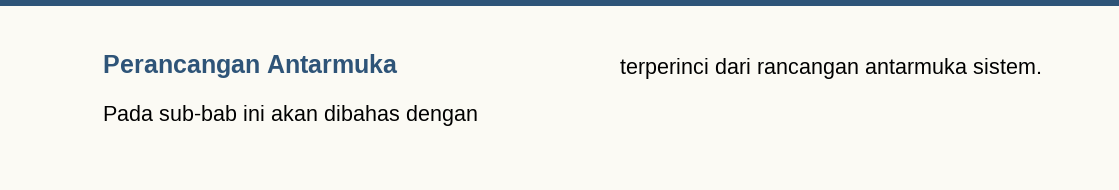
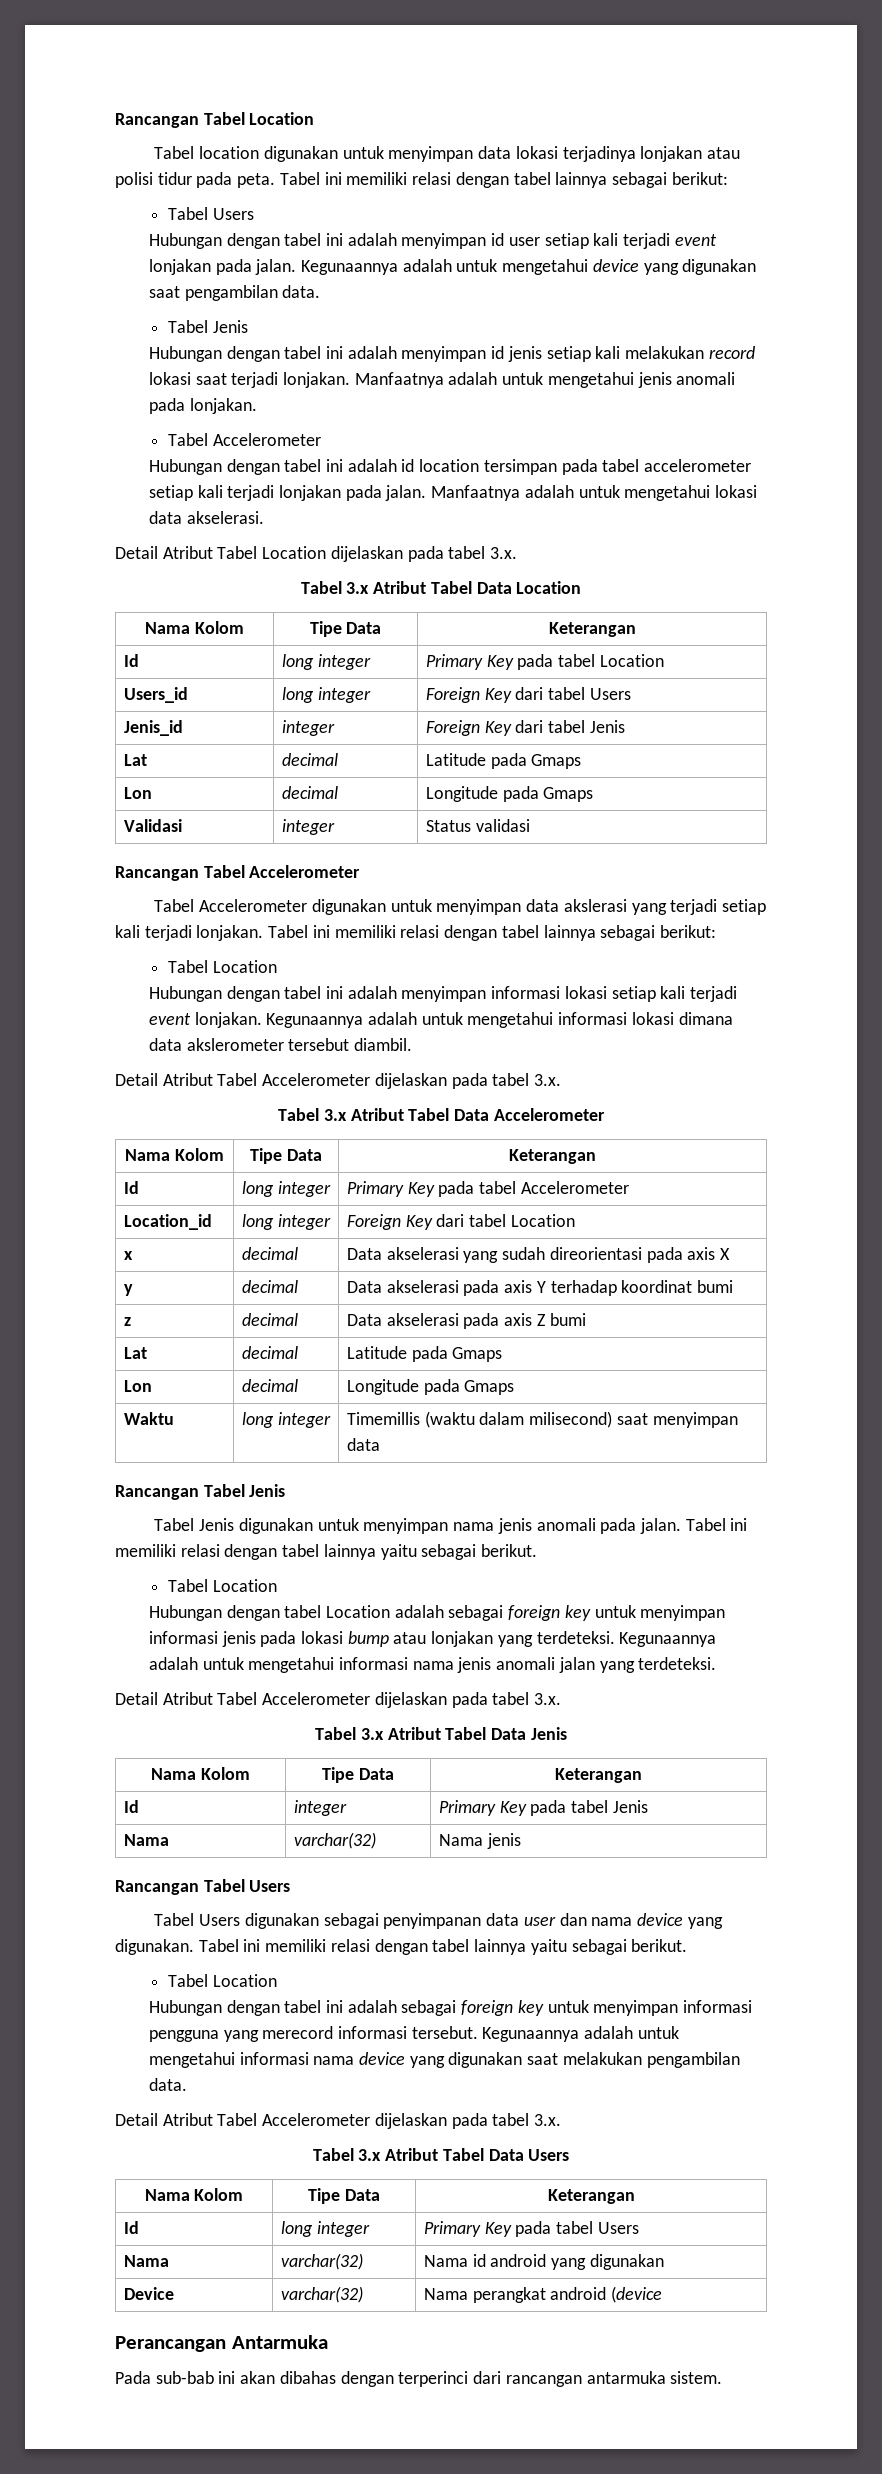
+ Rancangan Tabel Location
+ Tabel location digunakan untuk menyimpan data lokasi terjadinya lonjakan atau polisi tidur pada peta. Tabel ini memiliki relasi dengan tabel lainnya sebagai berikut:
+ Tabel Users
+ Hubungan dengan tabel ini adalah menyimpan id user setiap kali terjadi event lonjakan pada jalan. Kegunaannya adalah untuk mengetahui device yang digunakan saat pengambilan data.
+ Tabel Jenis
+ Hubungan dengan tabel ini adalah menyimpan id jenis setiap kali melakukan record lokasi saat terjadi lonjakan. Manfaatnya adalah untuk mengetahui jenis anomali pada lonjakan.
+ Tabel Accelerometer
+ Hubungan dengan tabel ini adalah id location tersimpan pada tabel accelerometer setiap kali terjadi lonjakan pada jalan. Manfaatnya adalah untuk mengetahui lokasi data akselerasi.
+ Detail Atribut Tabel Location dijelaskan pada tabel 3.x.
+ Tabel 3.x Atribut Tabel Data Location
+ Nama Kolom | Tipe Data | Keterangan
+ Id | long integer | Primary Key pada tabel Location
+ Users_id | long integer | Foreign Key dari tabel Users
+ Jenis_id | integer | Foreign Key dari tabel Jenis
+ Lat | decimal | Latitude pada Gmaps
+ Lon | decimal | Longitude pada Gmaps
+ Validasi | integer | Status validasi
+ Rancangan Tabel Accelerometer
+ Tabel Accelerometer digunakan untuk menyimpan data akslerasi yang terjadi setiap kali terjadi lonjakan. Tabel ini memiliki relasi dengan tabel lainnya sebagai berikut:
+ Tabel Location
+ Hubungan dengan tabel ini adalah menyimpan informasi lokasi setiap kali terjadi event lonjakan. Kegunaannya adalah untuk mengetahui informasi lokasi dimana data akslerometer tersebut diambil.
+ Detail Atribut Tabel Accelerometer dijelaskan pada tabel 3.x.
+ Tabel 3.x Atribut Tabel Data Accelerometer
+ Nama Kolom | Tipe Data | Keterangan
+ Id | long integer | Primary Key pada tabel Accelerometer
+ Location_id | long integer | Foreign Key dari tabel Location
+ x | decimal | Data akselerasi yang sudah direorientasi pada axis X
+ y | decimal | Data akselerasi pada axis Y terhadap koordinat bumi
+ z | decimal | Data akselerasi pada axis Z bumi
+ Lat | decimal | Latitude pada Gmaps
+ Lon | decimal | Longitude pada Gmaps
+ Waktu | long integer | Timemillis (waktu dalam milisecond) saat menyimpan data
+ Rancangan Tabel Jenis
+ Tabel Jenis digunakan untuk menyimpan nama jenis anomali pada jalan. Tabel ini memiliki relasi dengan tabel lainnya yaitu sebagai berikut.
+ Tabel Location
+ Hubungan dengan tabel Location adalah sebagai foreign key untuk menyimpan informasi jenis pada lokasi bump atau lonjakan yang terdeteksi. Kegunaannya adalah untuk mengetahui informasi nama jenis anomali jalan yang terdeteksi.
+ Detail Atribut Tabel Accelerometer dijelaskan pada tabel 3.x.
+ Tabel 3.x Atribut Tabel Data Jenis
+ Nama Kolom | Tipe Data | Keterangan
+ Id | integer | Primary Key pada tabel Jenis
+ Nama | varchar(32) | Nama jenis
+ Rancangan Tabel Users
+ Tabel Users digunakan sebagai penyimpanan data user dan nama device yang digunakan. Tabel ini memiliki relasi dengan tabel lainnya yaitu sebagai berikut.
+ Tabel Location
+ Hubungan dengan tabel ini adalah sebagai foreign key untuk menyimpan informasi pengguna yang merecord informasi tersebut. Kegunaannya adalah untuk mengetahui informasi nama device yang digunakan saat melakukan pengambilan data.
+ Detail Atribut Tabel Accelerometer dijelaskan pada tabel 3.x.
+ Tabel 3.x Atribut Tabel Data Users
+ Nama Kolom | Tipe Data | Keterangan
+ Id | long integer | Primary Key pada tabel Users
+ Nama | varchar(32) | Nama id android yang digunakan
+ Device | varchar(32) | Nama perangkat android (device

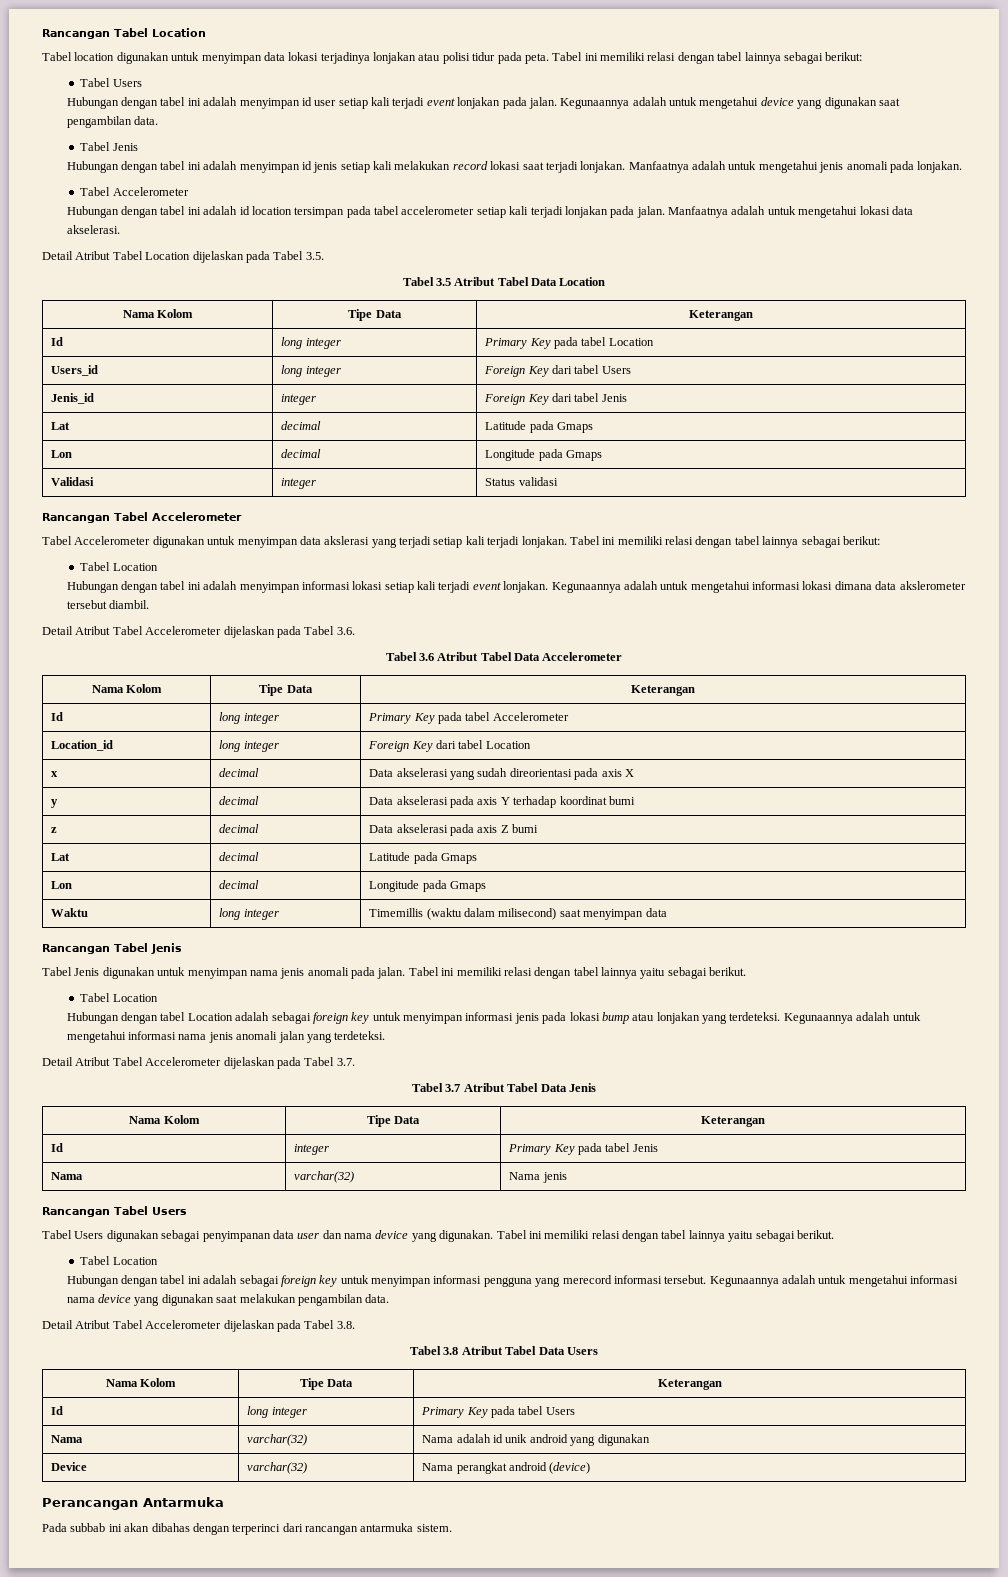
- Detail Atribut Tabel Location dijelaskan pada tabel 3.x.
- Tabel 3.x Atribut Tabel Data Location
+ Detail Atribut Tabel Location dijelaskan pada Tabel 3.5.
+ Tabel 3.5 Atribut Tabel Data Location
  Kegunaannya adalah untuk mengetahui informasi lokasi dimana data akslerometer tersebut diambil.
- Detail Atribut Tabel Accelerometer dijelaskan pada tabel 3.x.
- Tabel 3.x Atribut Tabel Data Accelerometer
+ Detail Atribut Tabel Accelerometer dijelaskan pada Tabel 3.6.
+ Tabel 3.6 Atribut Tabel Data Accelerometer
  Kegunaannya adalah untuk mengetahui informasi nama jenis anomali jalan yang terdeteksi.
- Detail Atribut Tabel Accelerometer dijelaskan pada tabel 3.x.
- Tabel 3.x Atribut Tabel Data Jenis
+ Detail Atribut Tabel Accelerometer dijelaskan pada Tabel 3.7.
+ Tabel 3.7 Atribut Tabel Data Jenis
  Kegunaannya adalah untuk mengetahui informasi nama device yang digunakan saat melakukan pengambilan data.
- Detail Atribut Tabel Accelerometer dijelaskan pada tabel 3.x.
- Tabel 3.x Atribut Tabel Data Users
+ Detail Atribut Tabel Accelerometer dijelaskan pada Tabel 3.8.
+ Tabel 3.8 Atribut Tabel Data Users
- Nama | varchar(32) | Nama id android yang digunakan
+ Nama | varchar(32) | Nama adalah id unik android yang digunakan
- Device | varchar(32) | Nama perangkat android (device
+ Device | varchar(32) | Nama perangkat android (device)
- Pada sub-bab ini akan dibahas dengan terperinci dari rancangan antarmuka sistem.
+ Pada subbab ini akan dibahas dengan terperinci dari rancangan antarmuka sistem.

